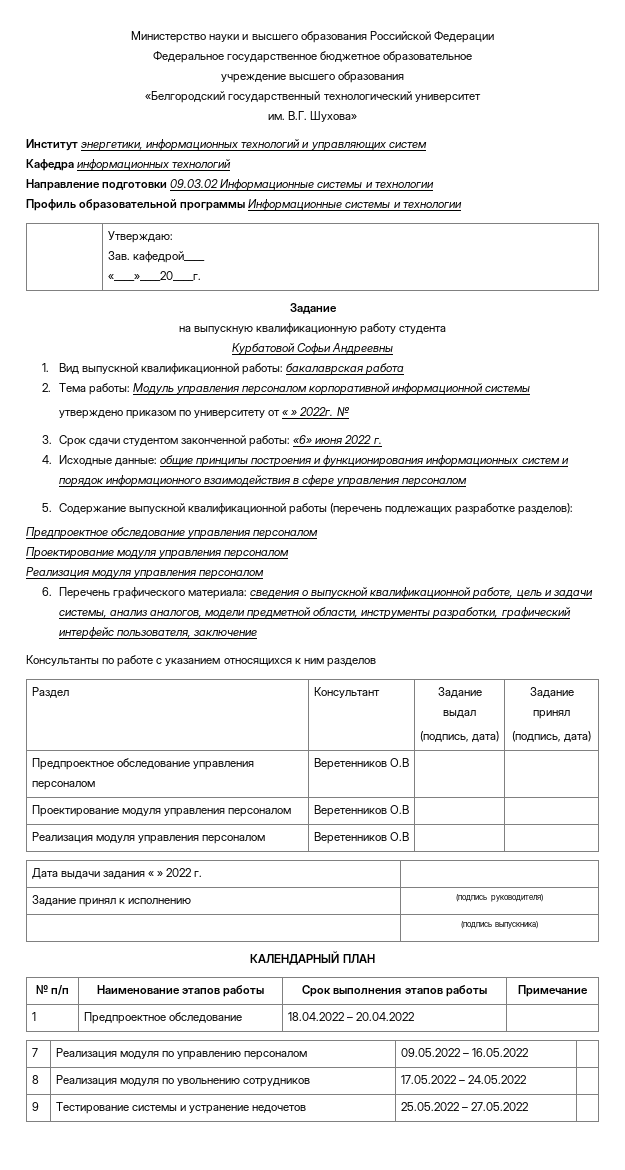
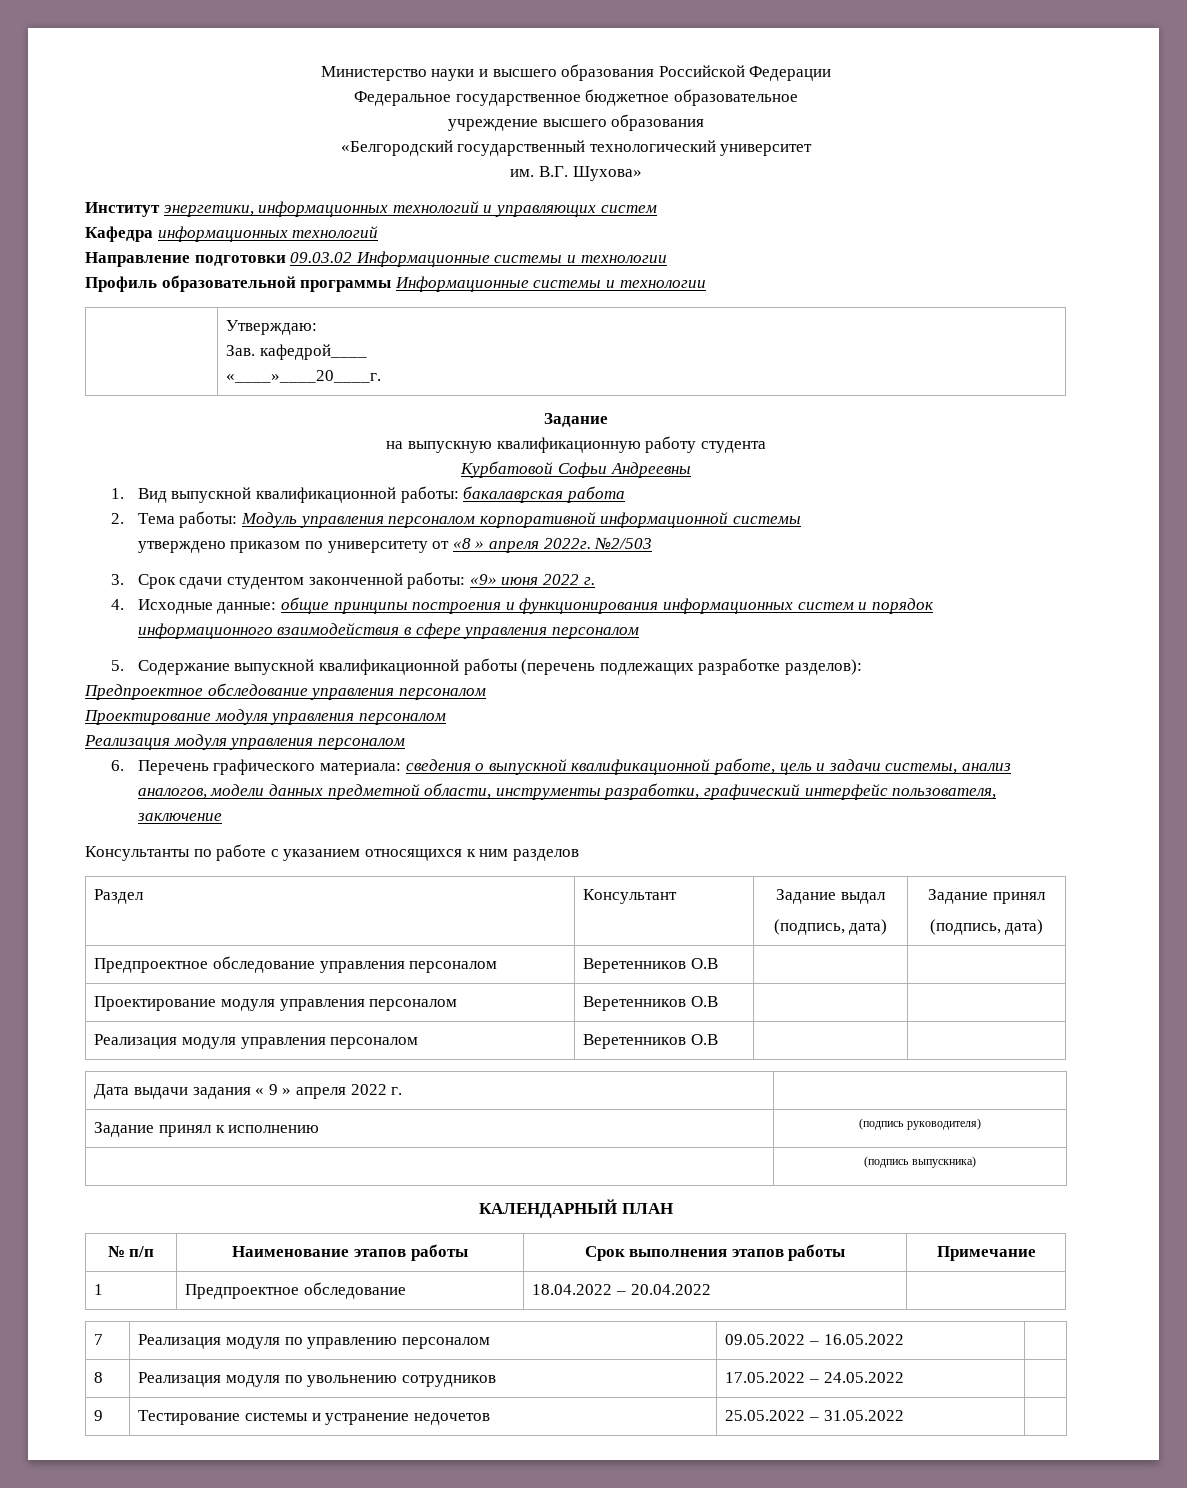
- утверждено приказом по университету от « » 2022г. №
+ утверждено приказом по университету от «8 » апреля 2022г. №2/503
- 3. Срок сдачи студентом законченной работы: «6» июня 2022 г.
+ 3. Срок сдачи студентом законченной работы: «9» июня 2022 г.
- 6. Перечень графического материала: сведения о выпускной квалификационной работе, цель и задачи системы, анализ аналогов, модели предметной области, инструменты разработки, графический интерфейс пользователя, заключение
+ 6. Перечень графического материала: сведения о выпускной квалификационной работе, цель и задачи системы, анализ аналогов, модели данных предметной области, инструменты разработки, графический интерфейс пользователя, заключение
- Дата выдачи задания « » 2022 г. |
+ Дата выдачи задания « 9 » апреля 2022 г. |
- 9 | Тестирование системы и устранение недочетов | 25.05.2022 – 27.05.2022 |
+ 9 | Тестирование системы и устранение недочетов | 25.05.2022 – 31.05.2022 |

